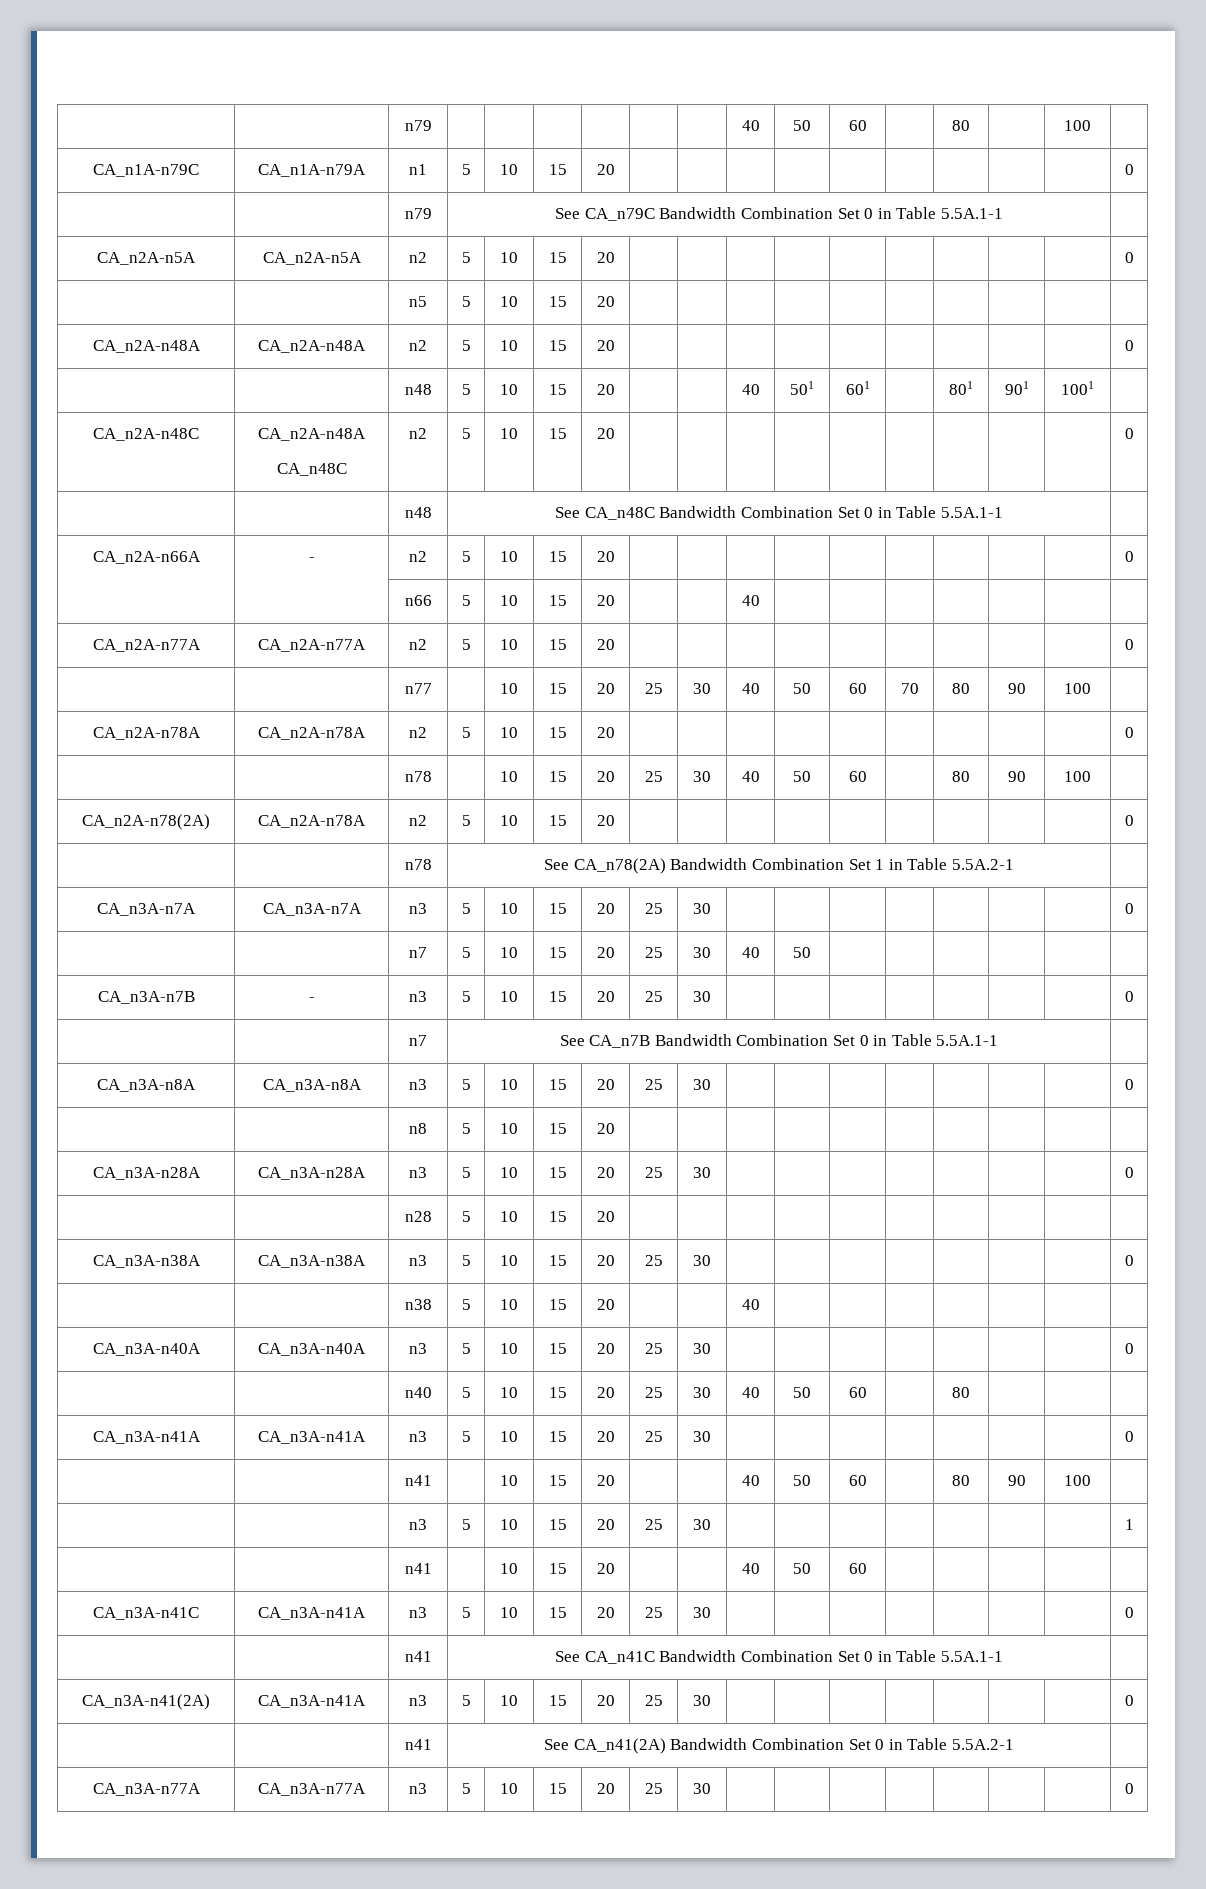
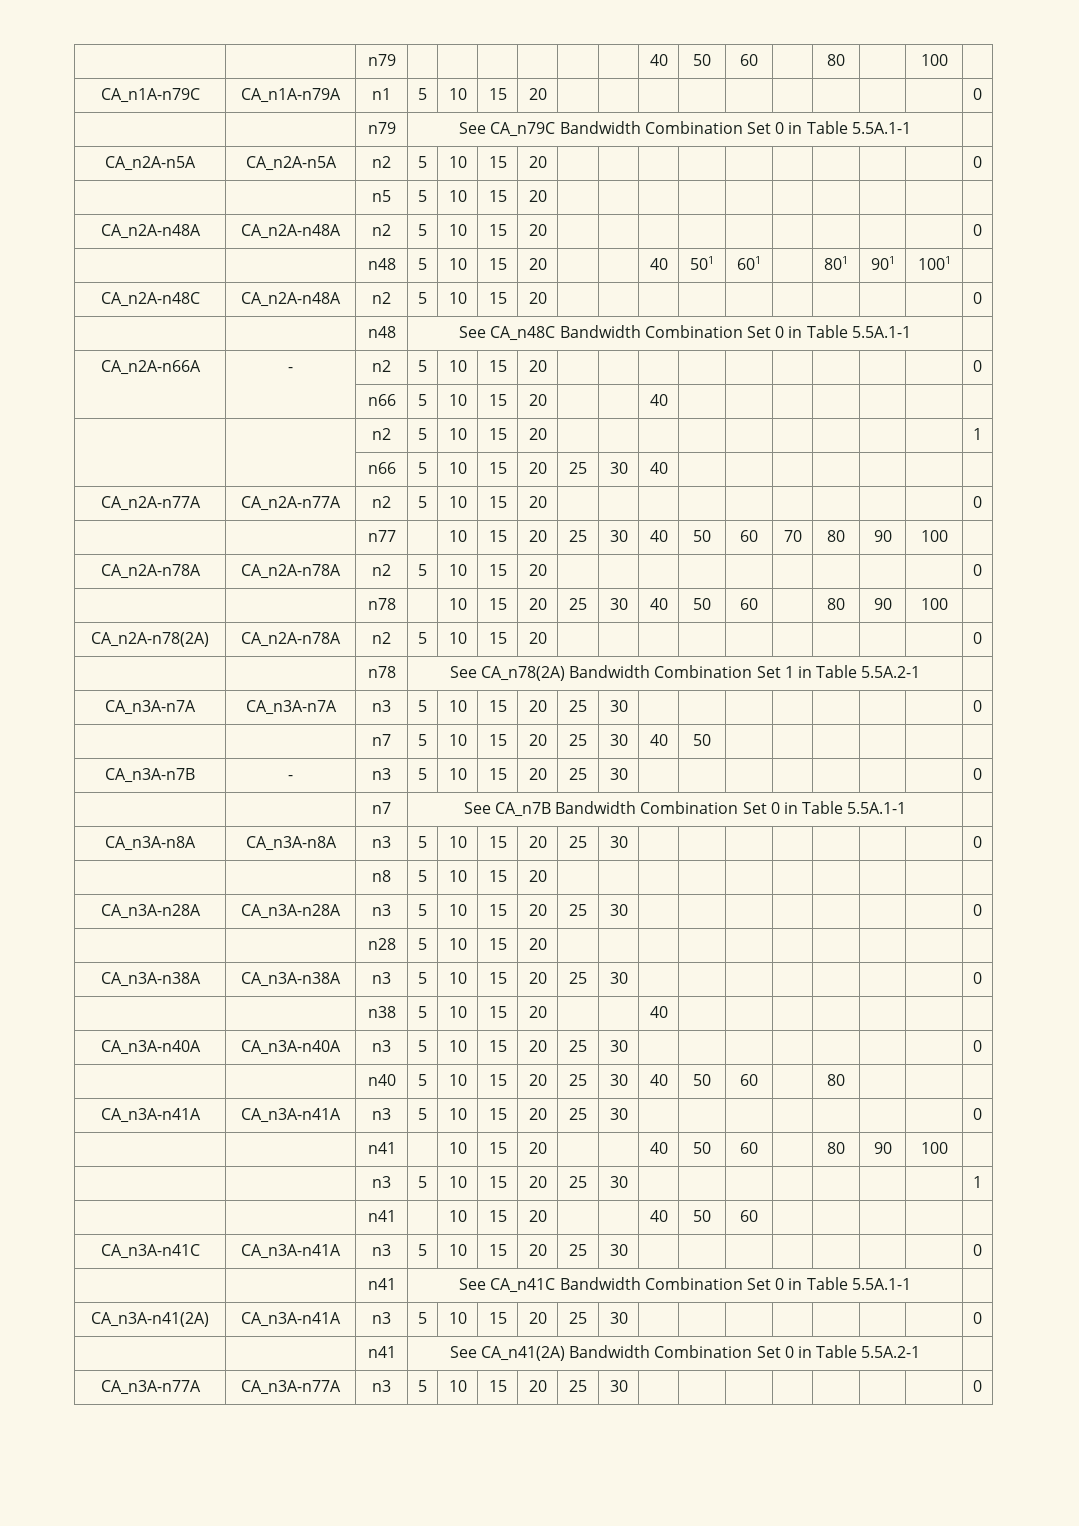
- CA_n2A-n48C | CA_n2A-n48A
- CA_n48C | n2 | 5 | 10 | 15 | 20 | | | | | | | | | | 0
+ CA_n2A-n48C | CA_n2A-n48A | n2 | 5 | 10 | 15 | 20 | | | | | | | | | | 0
+ | | n2 | 5 | 10 | 15 | 20 | | | | | | | | | | 1
+ | | n66 | 5 | 10 | 15 | 20 | 25 | 30 | 40 | | | | | | |

